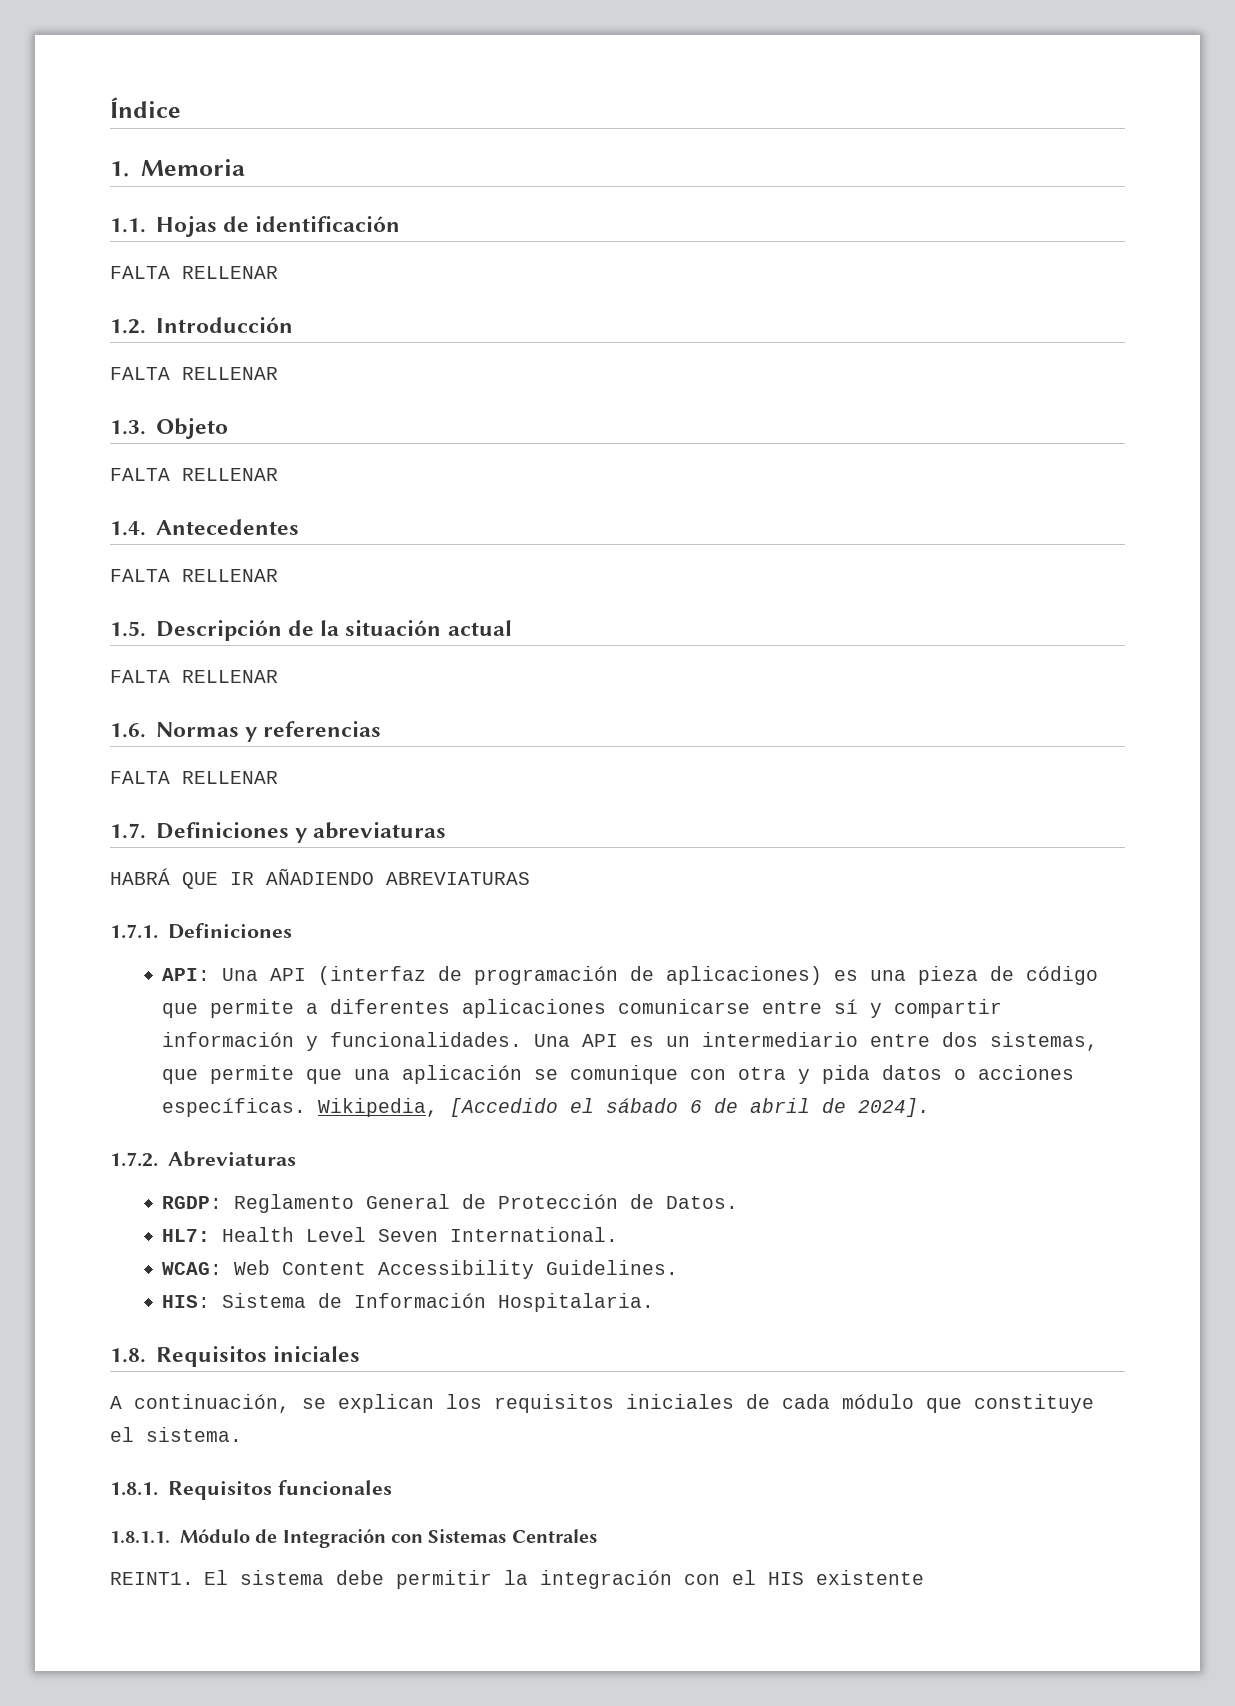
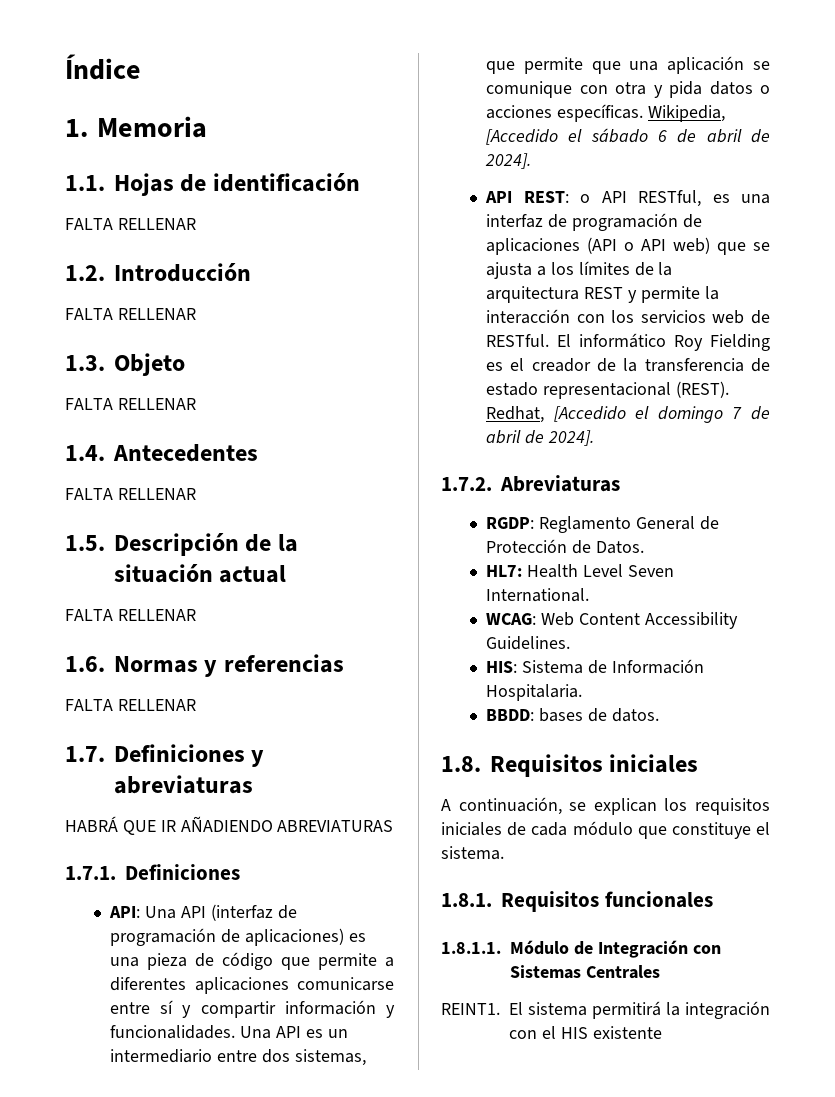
+ API REST: o API RESTful, es una interfaz de programación de aplicaciones (API o API web) que se ajusta a los límites de la arquitectura REST y permite la interacción con los servicios web de RESTful. El informático Roy Fielding es el creador de la transferencia de estado representacional (REST). Redhat, [Accedido el domingo 7 de abril de 2024].
+ BBDD: bases de datos.
- El sistema debe permitir la integración con el HIS existente
+ El sistema permitirá la integración con el HIS existente

